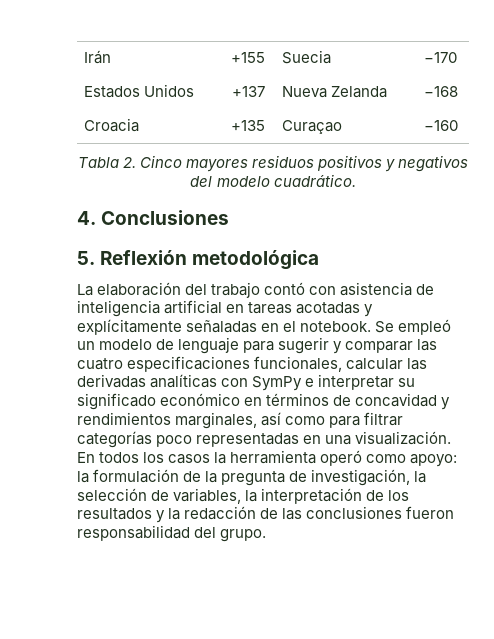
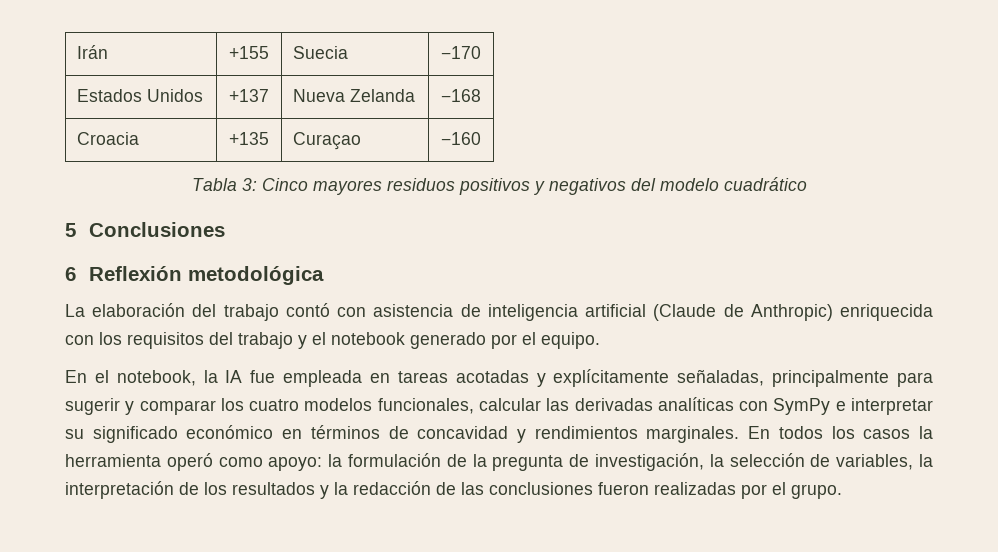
- Tabla 2. Cinco mayores residuos positivos y negativos del modelo cuadrático.
- 4. Conclusiones
+ Tabla 3: Cinco mayores residuos positivos y negativos del modelo cuadrático
+ 5 Conclusiones
- 5. Reflexión metodológica
+ 6 Reflexión metodológica
- La elaboración del trabajo contó con asistencia de inteligencia artificial en tareas acotadas y explícitamente señaladas en el notebook. Se empleó un modelo de lenguaje para sugerir y comparar las cuatro especificaciones funcionales, calcular las derivadas analíticas con SymPy e interpretar su significado económico en términos de concavidad y rendimientos marginales, así como para filtrar categorías poco representadas en una visualización.
+ La elaboración del trabajo contó con asistencia de inteligencia artificial (Claude de Anthropic) enriquecida con los requisitos del trabajo y el notebook generado por el equipo.
+ En el notebook, la IA fue empleada en tareas acotadas y explícitamente señaladas, principalmente para sugerir y comparar los cuatro modelos funcionales, calcular las derivadas analíticas con SymPy e interpretar su significado económico en términos de concavidad y rendimientos marginales.
- En todos los casos la herramienta operó como apoyo: la formulación de la pregunta de investigación, la selección de variables, la interpretación de los resultados y la redacción de las conclusiones fueron responsabilidad del grupo.
+ En todos los casos la herramienta operó como apoyo: la formulación de la pregunta de investigación, la selección de variables, la interpretación de los resultados y la redacción de las conclusiones fueron realizadas por el grupo.

